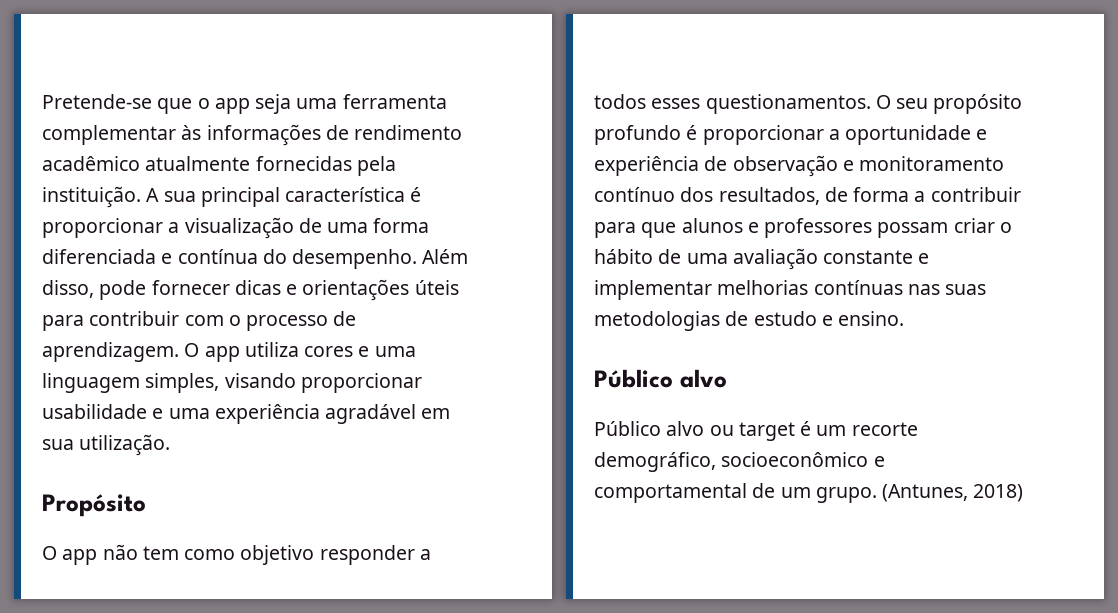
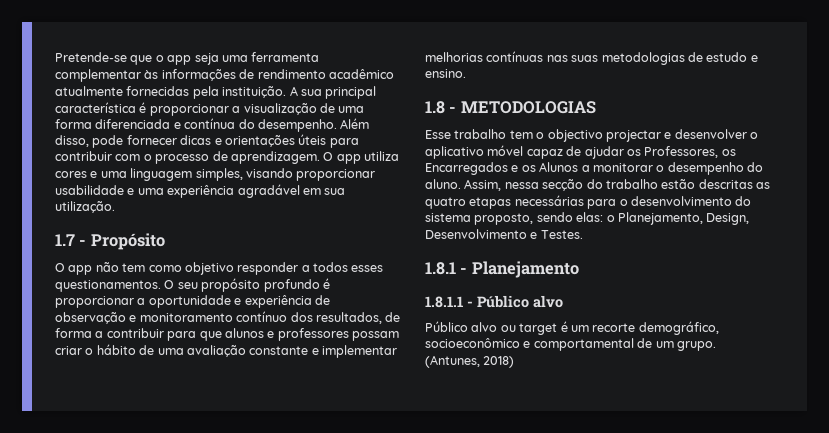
- Propósito
+ 1.7 - Propósito
  O seu propósito profundo é proporcionar a oportunidade e experiência de observação e monitoramento contínuo dos resultados, de forma a contribuir para que alunos e professores possam criar o hábito de uma avaliação constante e implementar melhorias contínuas nas suas metodologias de estudo e ensino.
- Público alvo
+ 1.8 - METODOLOGIAS
+ Esse trabalho tem o objectivo projectar e desenvolver o aplicativo móvel capaz de ajudar os Professores, os Encarregados e os Alunos a monitorar o desempenho do aluno. Assim, nessa secção do trabalho estão descritas as quatro etapas necessárias para o desenvolvimento do sistema proposto, sendo elas: o Planejamento, Design, Desenvolvimento e Testes.
+ 1.8.1 - Planejamento
+ 1.8.1.1 - Público alvo

